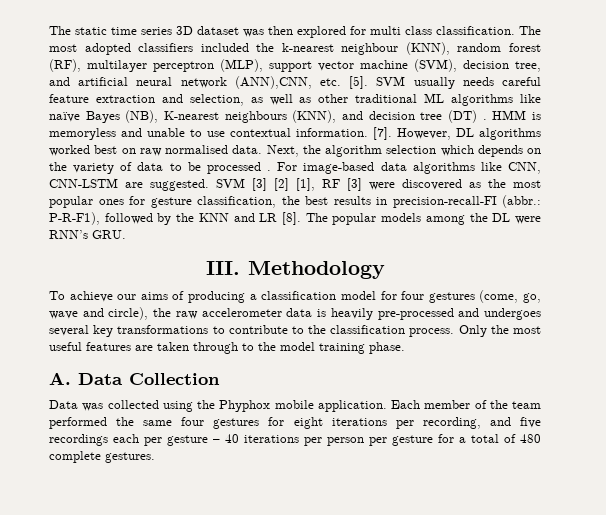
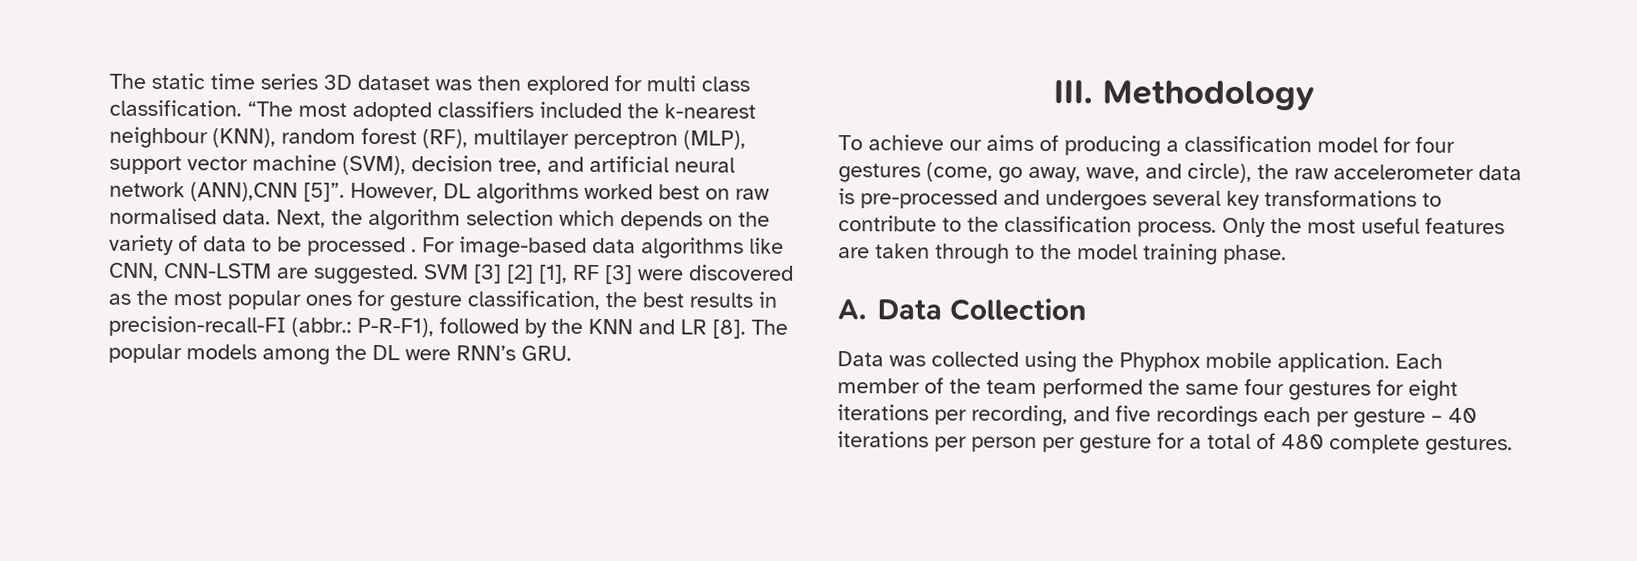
- The most adopted classifiers included the k-nearest neighbour (KNN), random forest (RF), multilayer perceptron (MLP), support vector machine (SVM), decision tree, and artificial neural network (ANN),CNN, etc. [5]. SVM usually needs careful feature extraction and selection, as well as other traditional ML algorithms like naïve Bayes (NB), K-nearest neighbours (KNN), and decision tree (DT) . HMM is memoryless and unable to use contextual information. [7].
+ “The most adopted classifiers included the k-nearest neighbour (KNN), random forest (RF), multilayer perceptron (MLP), support vector machine (SVM), decision tree, and artificial neural network (ANN),CNN [5]”.
- To achieve our aims of producing a classification model for four gestures (come, go, wave and circle), the raw accelerometer data is heavily pre-processed and undergoes several key transformations to contribute to the classification process.
+ To achieve our aims of producing a classification model for four gestures (come, go away, wave, and circle), the raw accelerometer data is pre-processed and undergoes several key transformations to contribute to the classification process.

